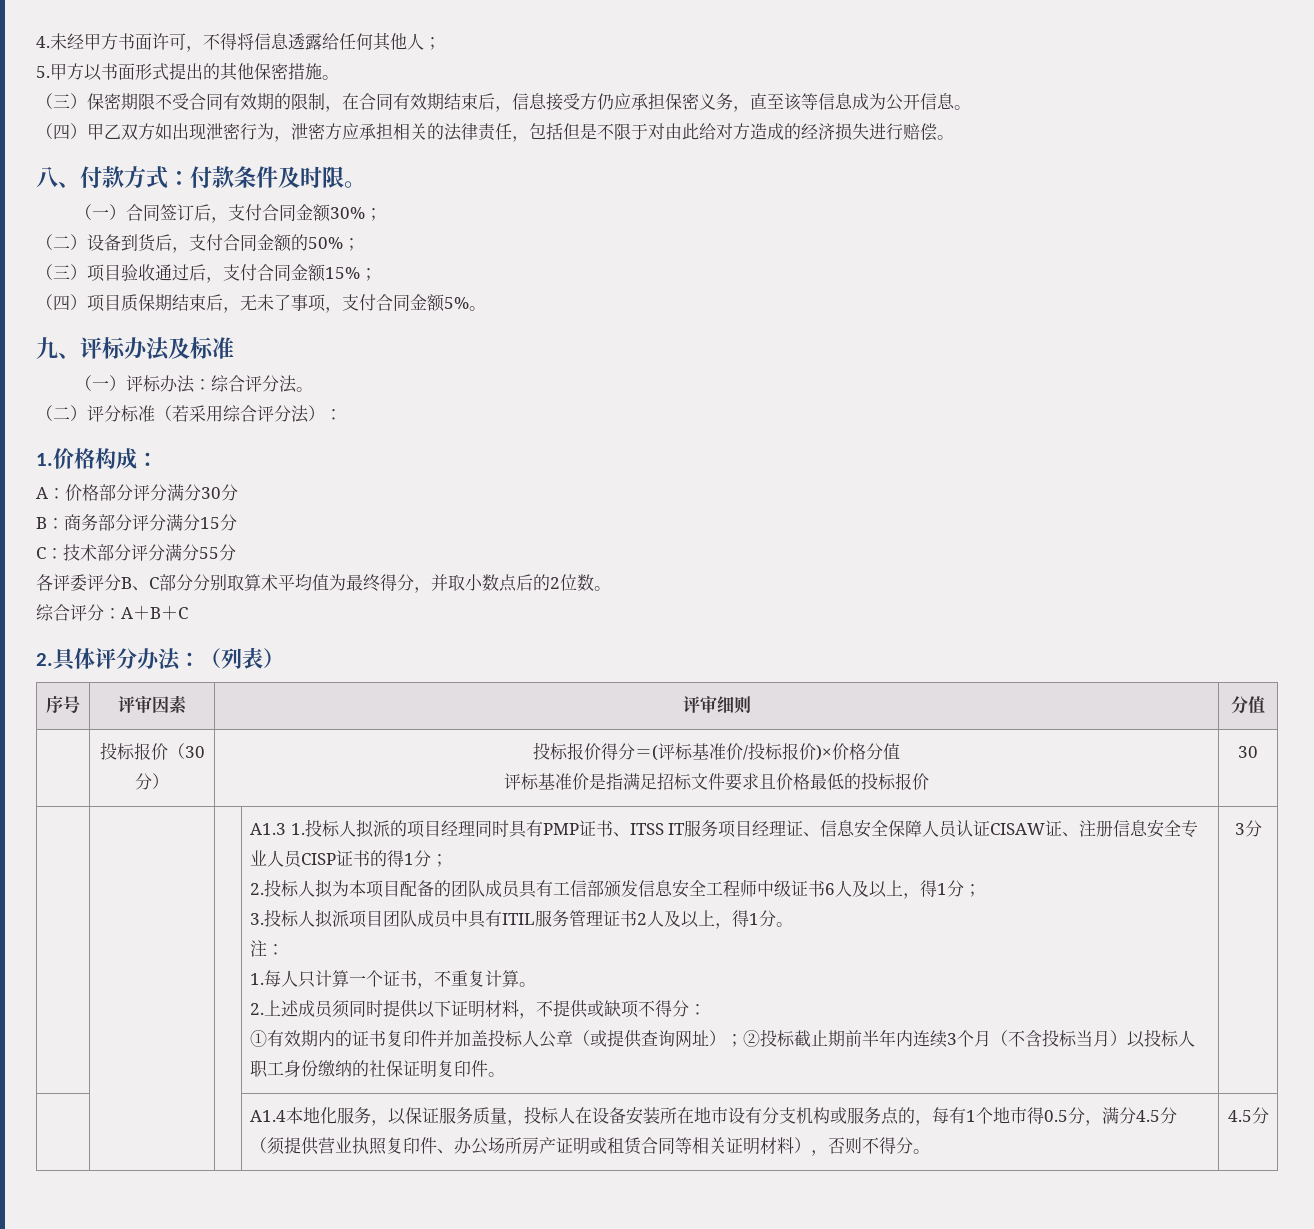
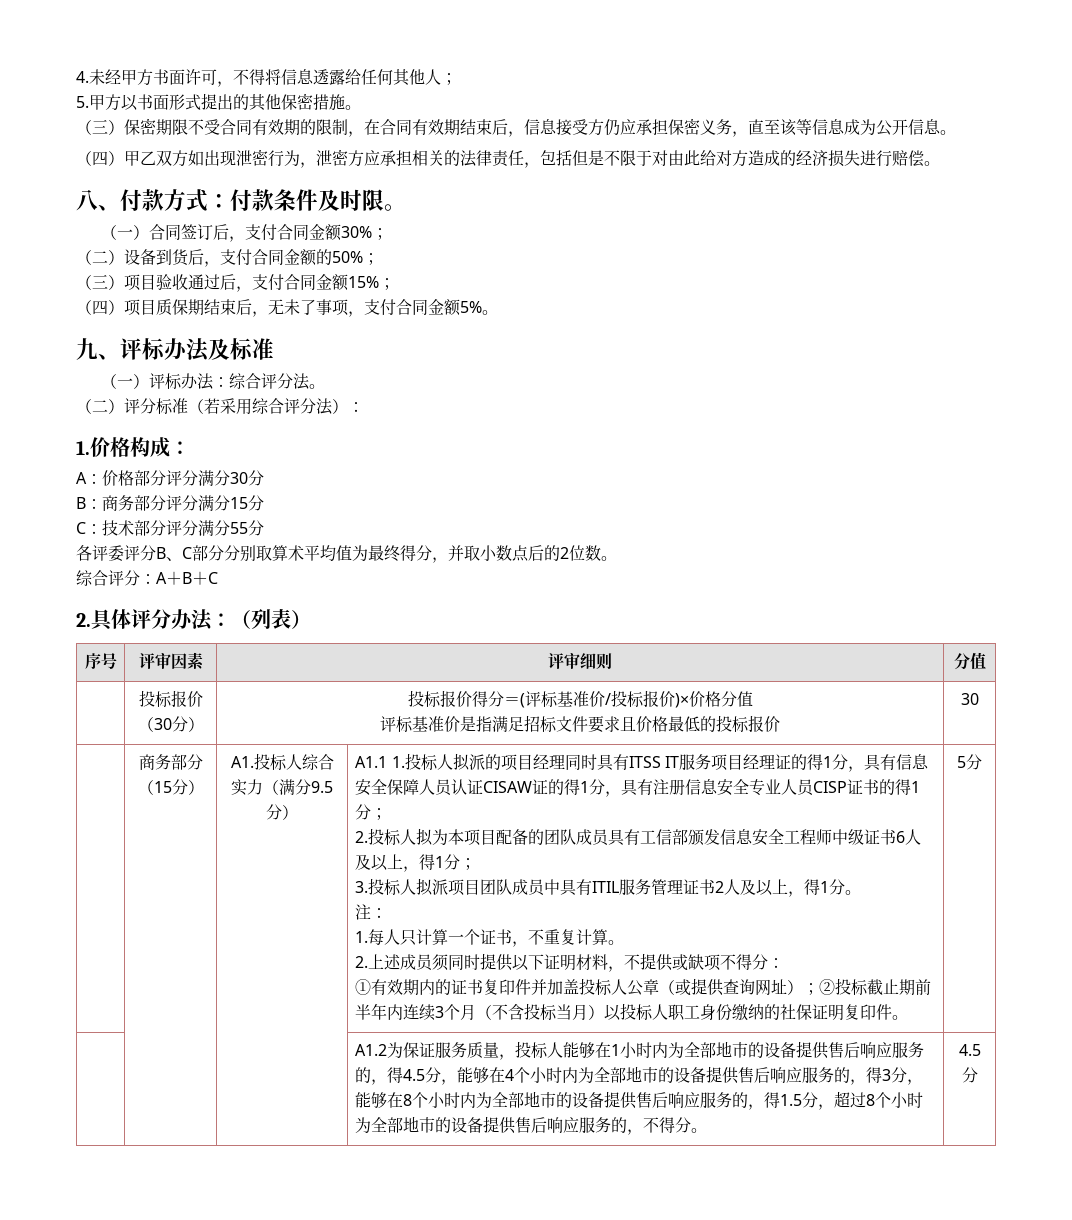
- A1.3 1.投标人拟派的项目经理同时具有PMP证书、ITSS IT服务项目经理证、信息安全保障人员认证CISAW证、注册信息安全专业人员CISP证书的得1分；
+ 商务部分（15分） | A1.投标人综合实力（满分9.5分） | A1.1 1.投标人拟派的项目经理同时具有ITSS IT服务项目经理证的得1分，具有信息安全保障人员认证CISAW证的得1分，具有注册信息安全专业人员CISP证书的得1分；
- 3分
+ 5分
- A1.4本地化服务，以保证服务质量，投标人在设备安装所在地市设有分支机构或服务点的，每有1个地市得0.5分，满分4.5分（须提供营业执照复印件、办公场所房产证明或租赁合同等相关证明材料），否则不得分。
+ A1.2为保证服务质量，投标人能够在1小时内为全部地市的设备提供售后响应服务的，得4.5分，能够在4个小时内为全部地市的设备提供售后响应服务的，得3分，能够在8个小时内为全部地市的设备提供售后响应服务的，得1.5分，超过8个小时为全部地市的设备提供售后响应服务的，不得分。

